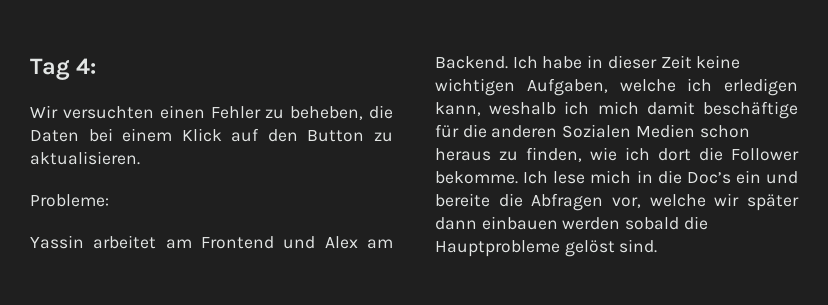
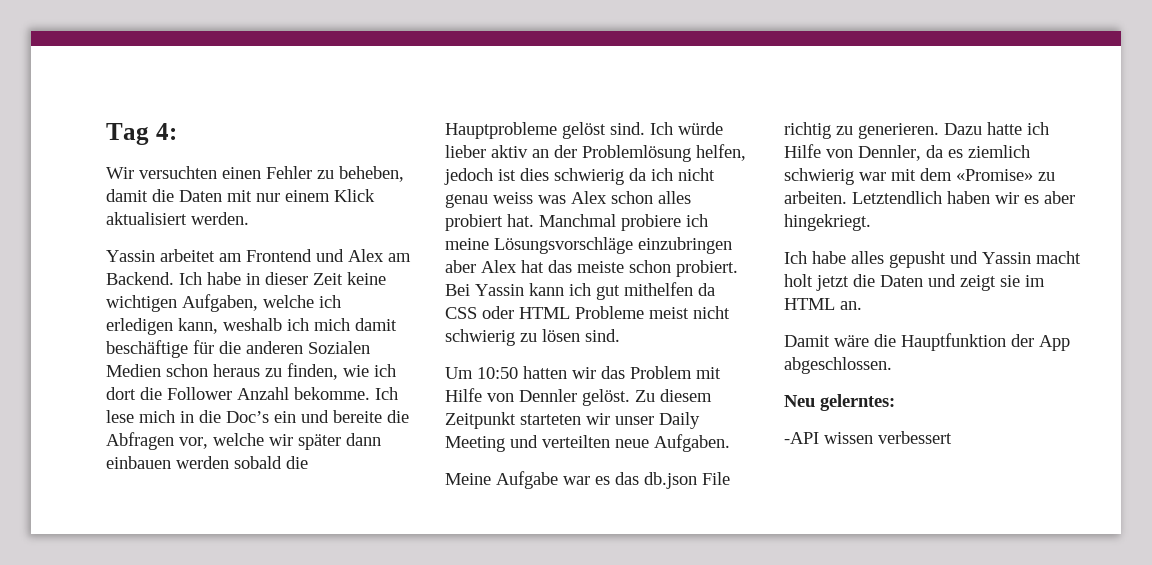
- Wir versuchten einen Fehler zu beheben, die Daten bei einem Klick auf den Button zu aktualisieren.
- Probleme:
+ Wir versuchten einen Fehler zu beheben, damit die Daten mit nur einem Klick aktualisiert werden.
- Ich habe in dieser Zeit keine wichtigen Aufgaben, welche ich erledigen kann, weshalb ich mich damit beschäftige für die anderen Sozialen Medien schon heraus zu finden, wie ich dort die Follower bekomme.
+ Ich habe in dieser Zeit keine wichtigen Aufgaben, welche ich erledigen kann, weshalb ich mich damit beschäftige für die anderen Sozialen Medien schon heraus zu finden, wie ich dort die Follower Anzahl bekomme.
+ Ich würde lieber aktiv an der Problemlösung helfen, jedoch ist dies schwierig da ich nicht genau weiss was Alex schon alles probiert hat. Manchmal probiere ich meine Lösungsvorschläge einzubringen aber Alex hat das meiste schon probiert. Bei Yassin kann ich gut mithelfen da CSS oder HTML Probleme meist nicht schwierig zu lösen sind.
+ Um 10:50 hatten wir das Problem mit Hilfe von Dennler gelöst. Zu diesem Zeitpunkt starteten wir unser Daily Meeting und verteilten neue Aufgaben.
+ Meine Aufgabe war es das db.json File richtig zu generieren. Dazu hatte ich Hilfe von Dennler, da es ziemlich schwierig war mit dem «Promise» zu arbeiten. Letztendlich haben wir es aber hingekriegt.
+ Ich habe alles gepusht und Yassin macht holt jetzt die Daten und zeigt sie im HTML an.
+ Damit wäre die Hauptfunktion der App abgeschlossen.
+ Neu gelerntes:
+ -API wissen verbessert

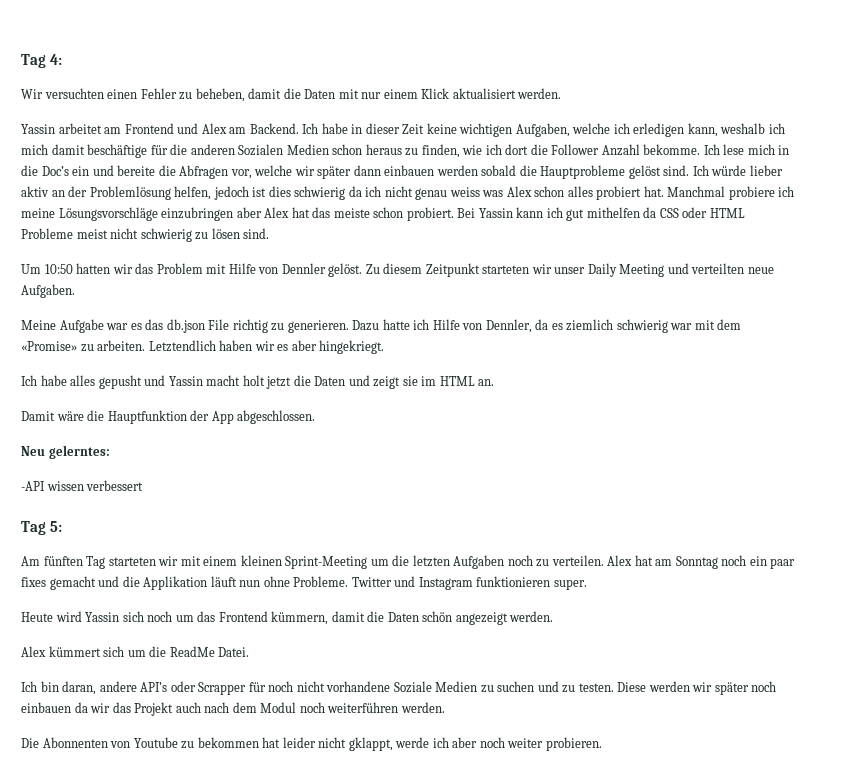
+ Tag 5:
+ Am fünften Tag starteten wir mit einem kleinen Sprint-Meeting um die letzten Aufgaben noch zu verteilen. Alex hat am Sonntag noch ein paar fixes gemacht und die Applikation läuft nun ohne Probleme. Twitter und Instagram funktionieren super.
+ Heute wird Yassin sich noch um das Frontend kümmern, damit die Daten schön angezeigt werden.
+ Alex kümmert sich um die ReadMe Datei.
+ Ich bin daran, andere API’s oder Scrapper für noch nicht vorhandene Soziale Medien zu suchen und zu testen. Diese werden wir später noch einbauen da wir das Projekt auch nach dem Modul noch weiterführen werden.
+ Die Abonnenten von Youtube zu bekommen hat leider nicht gklappt, werde ich aber noch weiter probieren.

